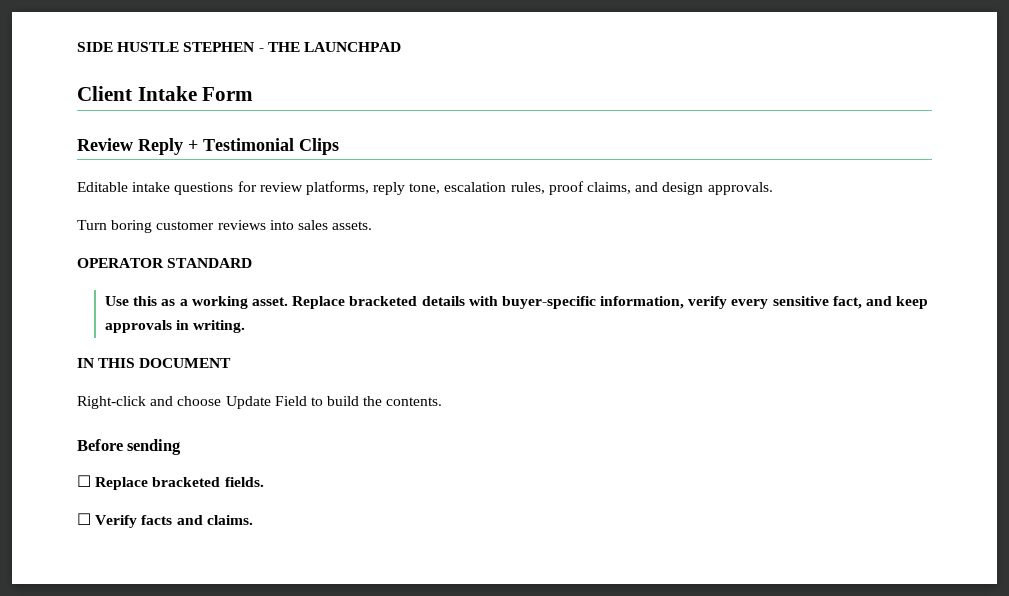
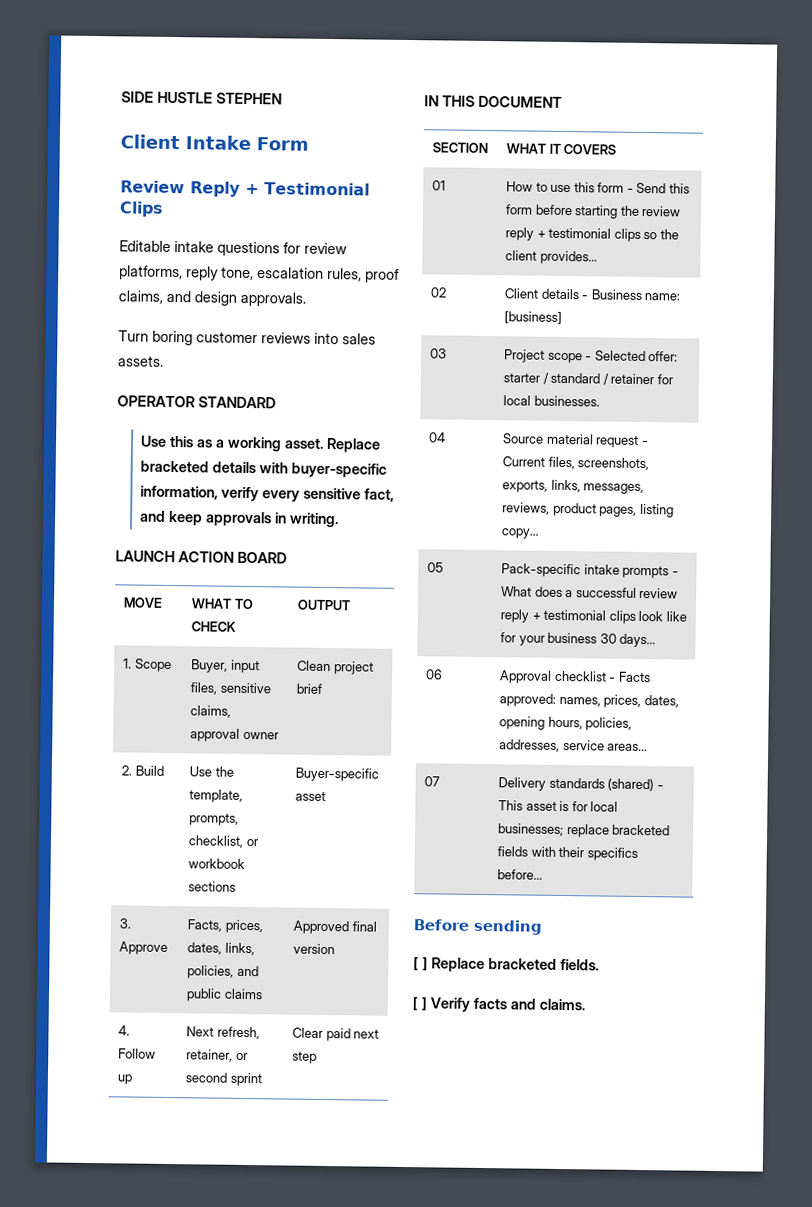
- SIDE HUSTLE STEPHEN - THE LAUNCHPAD
+ SIDE HUSTLE STEPHEN
+ LAUNCH ACTION BOARD
+ MOVE | WHAT TO CHECK | OUTPUT
+ 1. Scope | Buyer, input files, sensitive claims, approval owner | Clean project brief
+ 2. Build | Use the template, prompts, checklist, or workbook sections | Buyer-specific asset
+ 3. Approve | Facts, prices, dates, links, policies, and public claims | Approved final version
+ 4. Follow up | Next refresh, retainer, or second sprint | Clear paid next step
  IN THIS DOCUMENT
- Right-click and choose Update Field to build the contents.
+ SECTION | WHAT IT COVERS
+ 01 | How to use this form - Send this form before starting the review reply + testimonial clips so the client provides…
+ 02 | Client details - Business name: [business]
+ 03 | Project scope - Selected offer: starter / standard / retainer for local businesses.
+ 04 | Source material request - Current files, screenshots, exports, links, messages, reviews, product pages, listing copy…
+ 05 | Pack-specific intake prompts - What does a successful review reply + testimonial clips look like for your business 30 days…
+ 06 | Approval checklist - Facts approved: names, prices, dates, opening hours, policies, addresses, service areas…
+ 07 | Delivery standards (shared) - This asset is for local businesses; replace bracketed fields with their specifics before…
- ☐ Replace bracketed fields.
+ [ ] Replace bracketed fields.
- ☐ Verify facts and claims.
+ [ ] Verify facts and claims.

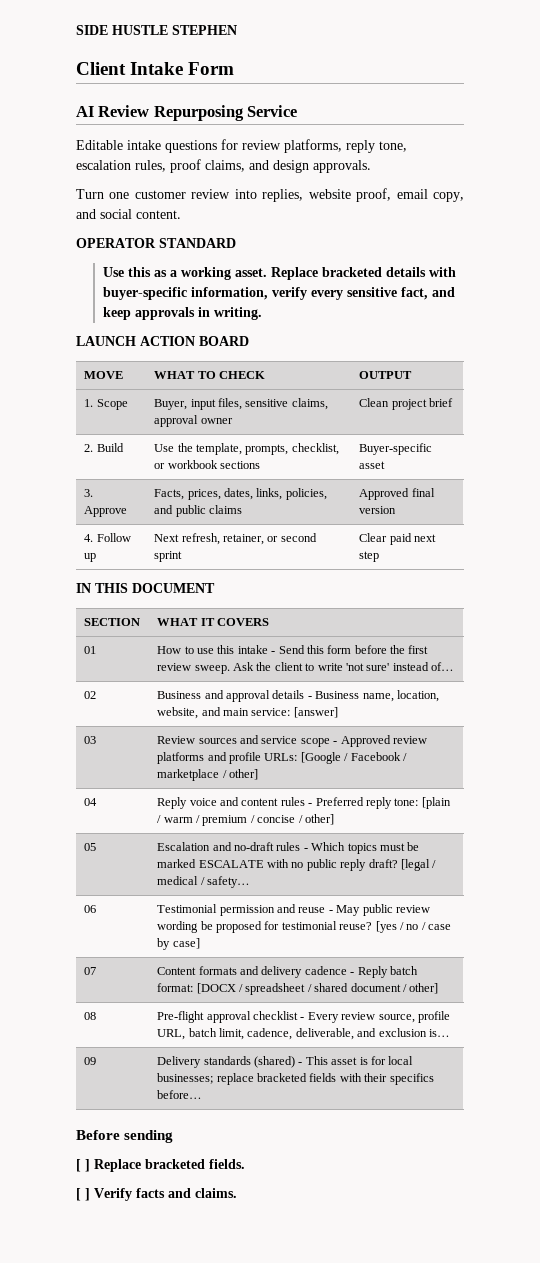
- Review Reply + Testimonial Clips
+ AI Review Repurposing Service
- Turn boring customer reviews into sales assets.
+ Turn one customer review into replies, website proof, email copy, and social content.
- 01 | How to use this form - Send this form before starting the review reply + testimonial clips so the client provides…
- 02 | Client details - Business name: [business]
- 03 | Project scope - Selected offer: starter / standard / retainer for local businesses.
- 04 | Source material request - Current files, screenshots, exports, links, messages, reviews, product pages, listing copy…
- 05 | Pack-specific intake prompts - What does a successful review reply + testimonial clips look like for your business 30 days…
- 06 | Approval checklist - Facts approved: names, prices, dates, opening hours, policies, addresses, service areas…
- 07 | Delivery standards (shared) - This asset is for local businesses; replace bracketed fields with their specifics before…
+ 01 | How to use this intake - Send this form before the first review sweep. Ask the client to write 'not sure' instead of…
+ 02 | Business and approval details - Business name, location, website, and main service: [answer]
+ 03 | Review sources and service scope - Approved review platforms and profile URLs: [Google / Facebook / marketplace / other]
+ 04 | Reply voice and content rules - Preferred reply tone: [plain / warm / premium / concise / other]
+ 05 | Escalation and no-draft rules - Which topics must be marked ESCALATE with no public reply draft? [legal / medical / safety…
+ 06 | Testimonial permission and reuse - May public review wording be proposed for testimonial reuse? [yes / no / case by case]
+ 07 | Content formats and delivery cadence - Reply batch format: [DOCX / spreadsheet / shared document / other]
+ 08 | Pre-flight approval checklist - Every review source, profile URL, batch limit, cadence, deliverable, and exclusion is…
+ 09 | Delivery standards (shared) - This asset is for local businesses; replace bracketed fields with their specifics before…

